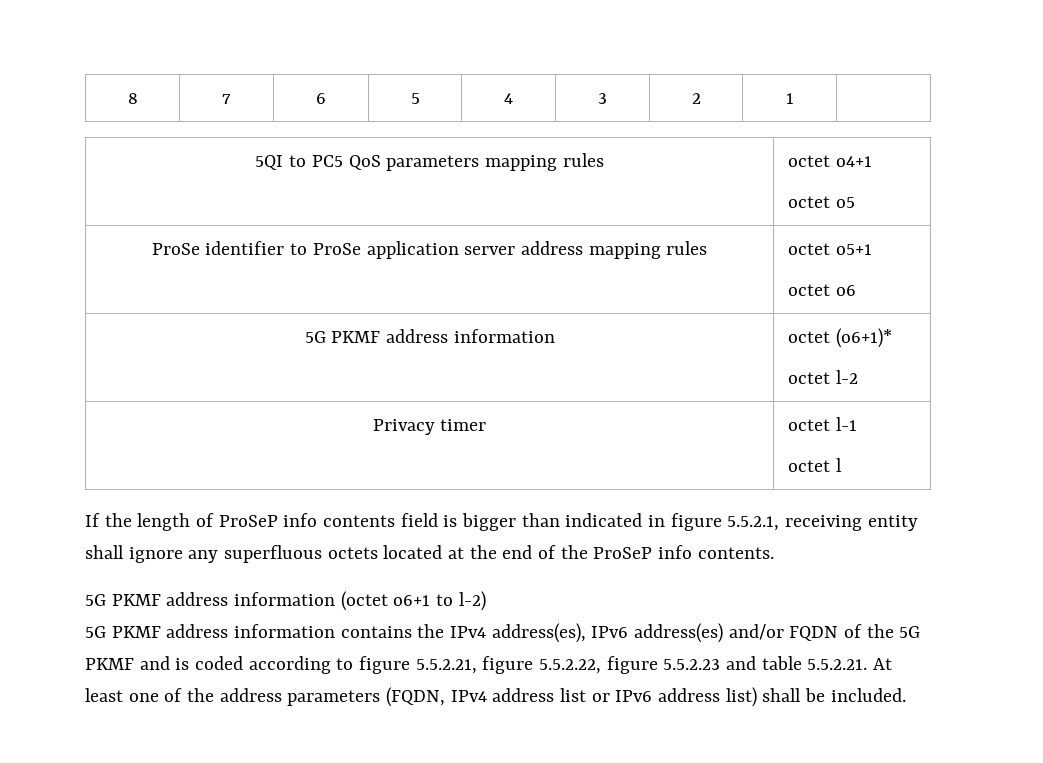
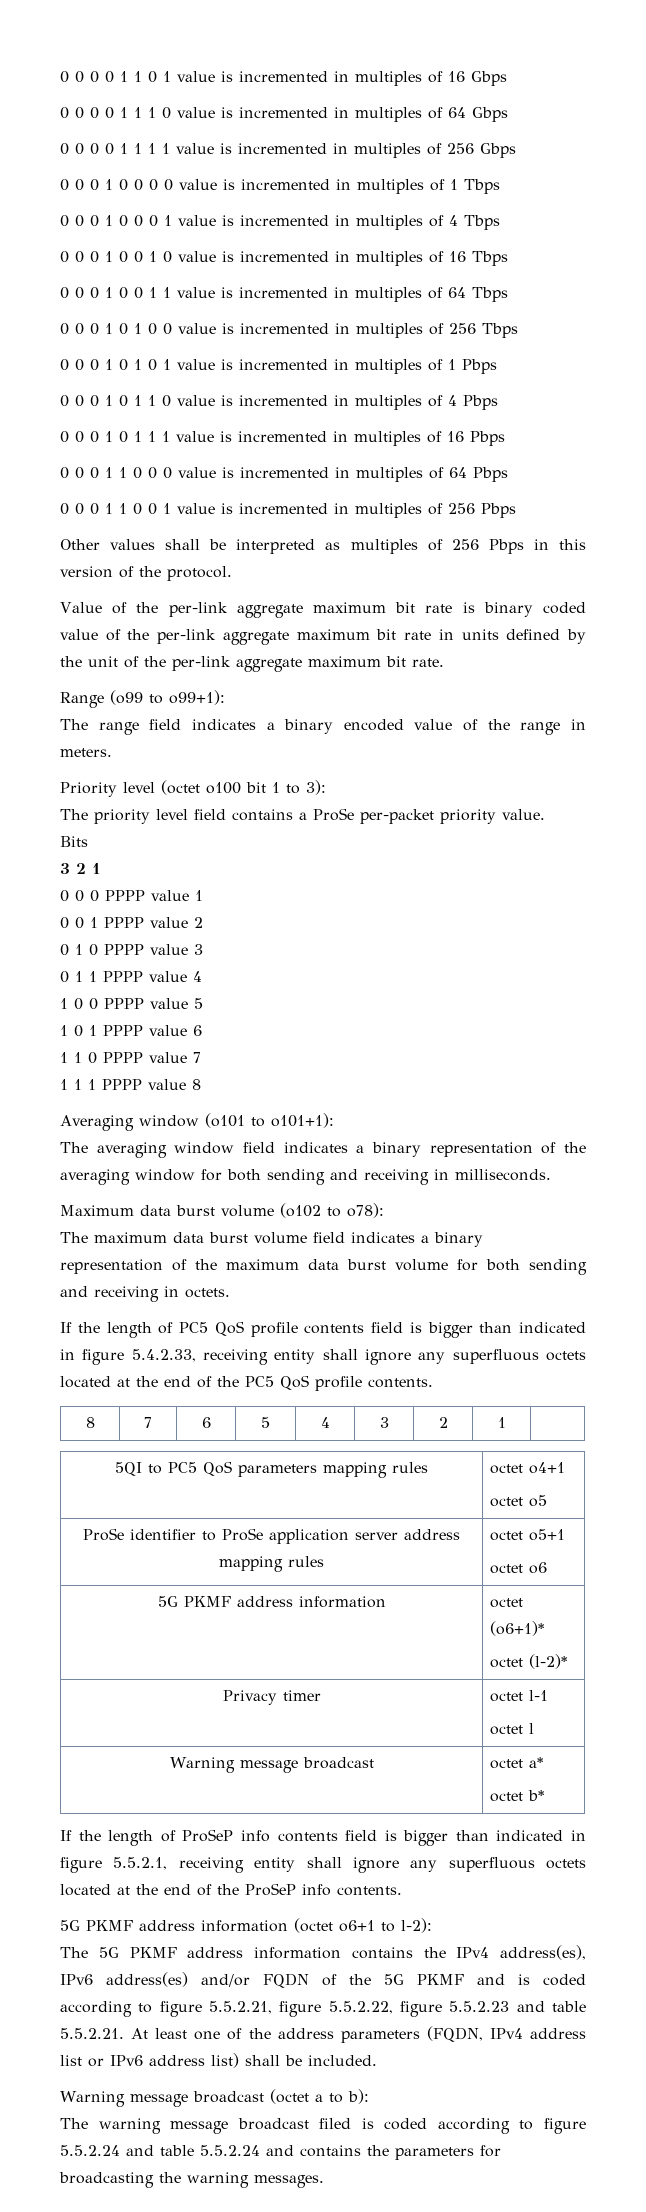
+ 0 0 0 0 1 1 0 1 value is incremented in multiples of 16 Gbps
+ 0 0 0 0 1 1 1 0 value is incremented in multiples of 64 Gbps
+ 0 0 0 0 1 1 1 1 value is incremented in multiples of 256 Gbps
+ 0 0 0 1 0 0 0 0 value is incremented in multiples of 1 Tbps
+ 0 0 0 1 0 0 0 1 value is incremented in multiples of 4 Tbps
+ 0 0 0 1 0 0 1 0 value is incremented in multiples of 16 Tbps
+ 0 0 0 1 0 0 1 1 value is incremented in multiples of 64 Tbps
+ 0 0 0 1 0 1 0 0 value is incremented in multiples of 256 Tbps
+ 0 0 0 1 0 1 0 1 value is incremented in multiples of 1 Pbps
+ 0 0 0 1 0 1 1 0 value is incremented in multiples of 4 Pbps
+ 0 0 0 1 0 1 1 1 value is incremented in multiples of 16 Pbps
+ 0 0 0 1 1 0 0 0 value is incremented in multiples of 64 Pbps
+ 0 0 0 1 1 0 0 1 value is incremented in multiples of 256 Pbps
+ Other values shall be interpreted as multiples of 256 Pbps in this version of the protocol.
+ Value of the per-link aggregate maximum bit rate is binary coded value of the per-link aggregate maximum bit rate in units defined by the unit of the per-link aggregate maximum bit rate.
+ Range (o99 to o99+1):
+ The range field indicates a binary encoded value of the range in meters.
+ Priority level (octet o100 bit 1 to 3):
+ The priority level field contains a ProSe per-packet priority value.
+ Bits
+ 3 2 1
+ 0 0 0 PPPP value 1
+ 0 0 1 PPPP value 2
+ 0 1 0 PPPP value 3
+ 0 1 1 PPPP value 4
+ 1 0 0 PPPP value 5
+ 1 0 1 PPPP value 6
+ 1 1 0 PPPP value 7
+ 1 1 1 PPPP value 8
+ Averaging window (o101 to o101+1):
+ The averaging window field indicates a binary representation of the averaging window for both sending and receiving in milliseconds.
+ Maximum data burst volume (o102 to o78):
+ The maximum data burst volume field indicates a binary representation of the maximum data burst volume for both sending and receiving in octets.
+ If the length of PC5 QoS profile contents field is bigger than indicated in figure 5.4.2.33, receiving entity shall ignore any superfluous octets located at the end of the PC5 QoS profile contents.
  5G PKMF address information | octet (o6+1)*
- octet l-2
+ octet (l-2)*
+ Warning message broadcast | octet a*
+ octet b*
- 5G PKMF address information (octet o6+1 to l-2)
- 5G PKMF address information contains the IPv4 address(es), IPv6 address(es) and/or FQDN of the 5G PKMF and is coded according to figure 5.5.2.21, figure 5.5.2.22, figure 5.5.2.23 and table 5.5.2.21. At least one of the address parameters (FQDN, IPv4 address list or IPv6 address list) shall be included.
+ 5G PKMF address information (octet o6+1 to l-2):
+ The 5G PKMF address information contains the IPv4 address(es), IPv6 address(es) and/or FQDN of the 5G PKMF and is coded according to figure 5.5.2.21, figure 5.5.2.22, figure 5.5.2.23 and table 5.5.2.21. At least one of the address parameters (FQDN, IPv4 address list or IPv6 address list) shall be included.
+ Warning message broadcast (octet a to b):
+ The warning message broadcast filed is coded according to figure 5.5.2.24 and table 5.5.2.24 and contains the parameters for broadcasting the warning messages.

